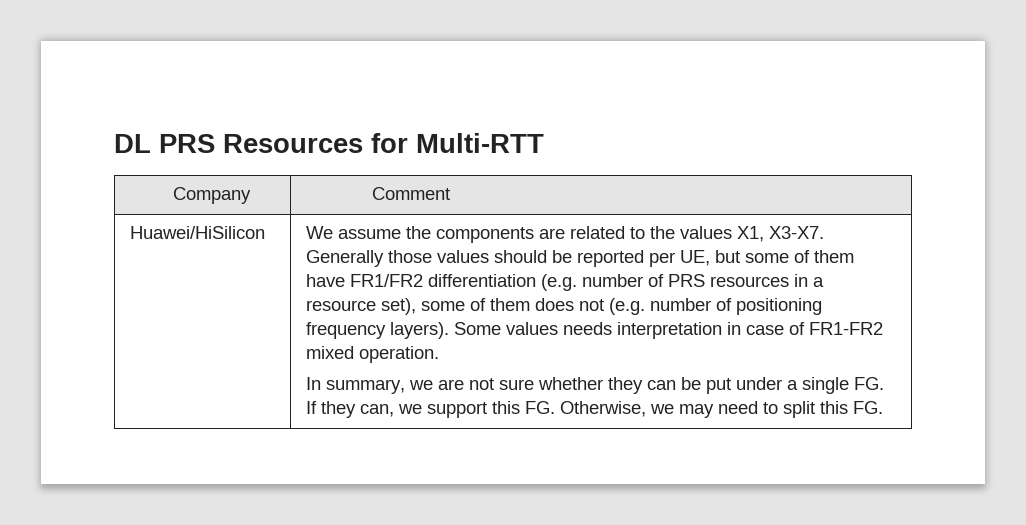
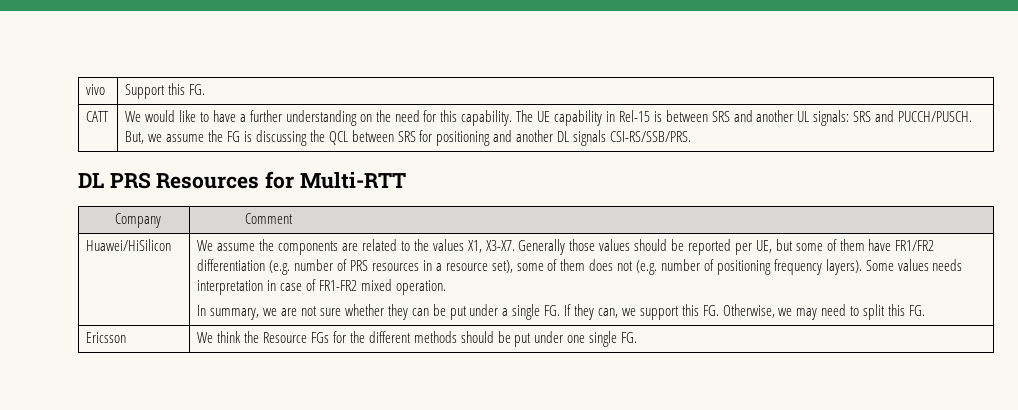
+ vivo | Support this FG.
+ CATT | We would like to have a further understanding on the need for this capability. The UE capability in Rel-15 is between SRS and another UL signals: SRS and PUCCH/PUSCH. But, we assume the FG is discussing the QCL between SRS for positioning and another DL signals CSI-RS/SSB/PRS.
+ Ericsson | We think the Resource FGs for the different methods should be put under one single FG.

